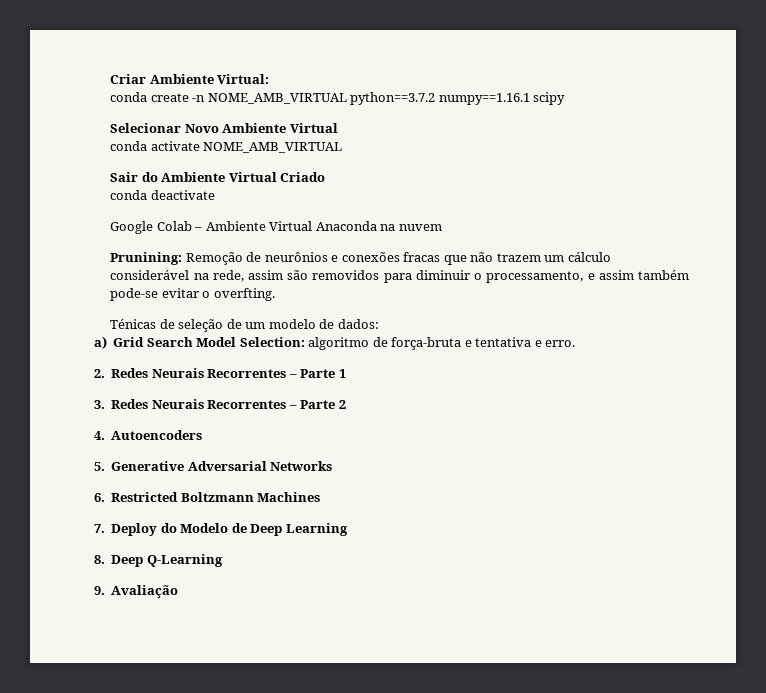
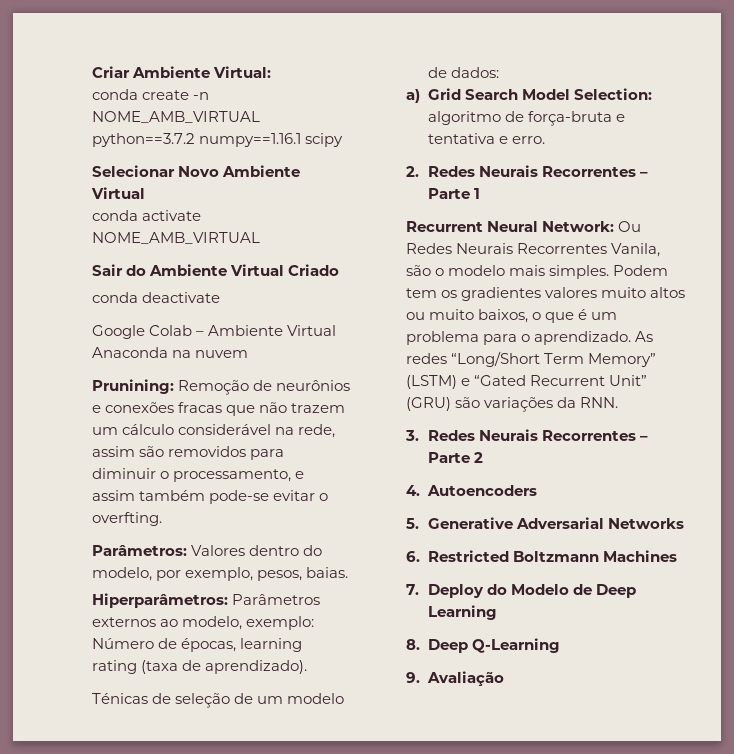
+ Parâmetros: Valores dentro do modelo, por exemplo, pesos, baias.
+ Hiperparâmetros: Parâmetros externos ao modelo, exemplo: Número de épocas, learning rating (taxa de aprendizado).
+ Recurrent Neural Network: Ou Redes Neurais Recorrentes Vanila, são o modelo mais simples. Podem tem os gradientes valores muito altos ou muito baixos, o que é um problema para o aprendizado. As redes “Long/Short Term Memory” (LSTM) e “Gated Recurrent Unit” (GRU) são variações da RNN.

